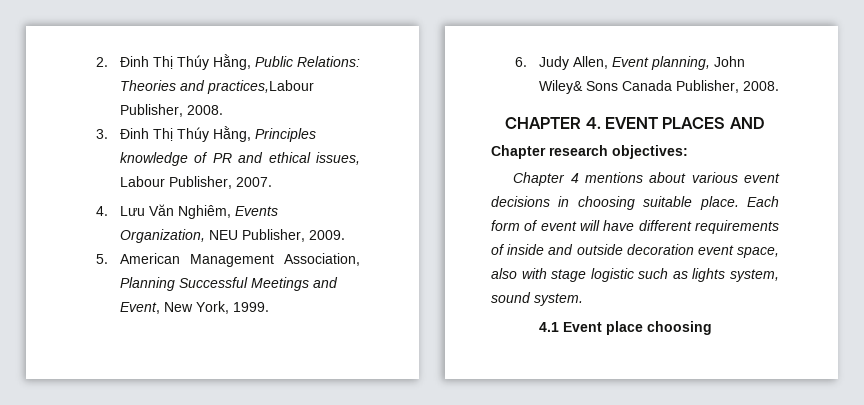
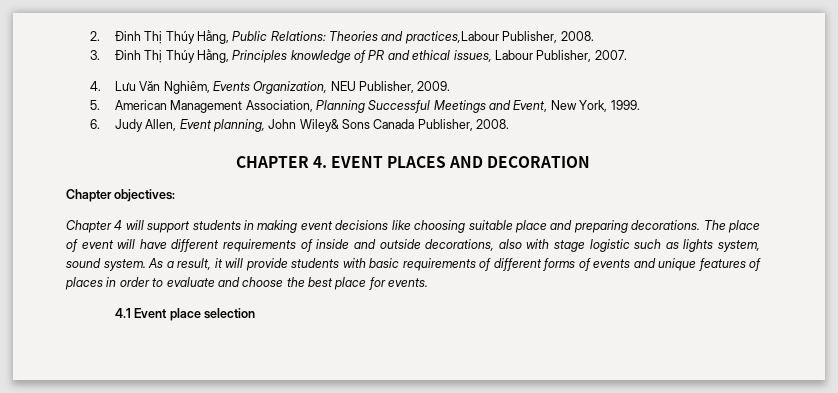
- CHAPTER 4. EVENT PLACES AND
- Chapter research objectives:
+ CHAPTER 4. EVENT PLACES AND DECORATION
+ Chapter objectives:
- Chapter 4 mentions about various event decisions in choosing suitable place. Each form of event will have different requirements of inside and outside decoration event space, also with stage logistic such as lights system, sound system.
+ Chapter 4 will support students in making event decisions like choosing suitable place and preparing decorations. The place of event will have different requirements of inside and outside decorations, also with stage logistic such as lights system, sound system. As a result, it will provide students with basic requirements of different forms of events and unique features of places in order to evaluate and choose the best place for events.
- 4.1 Event place choosing
+ 4.1 Event place selection

